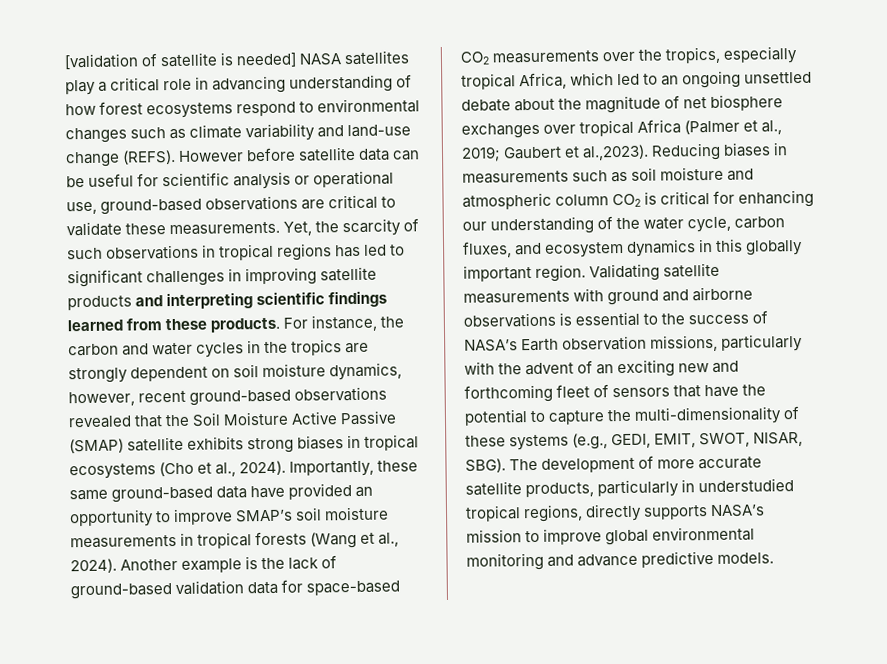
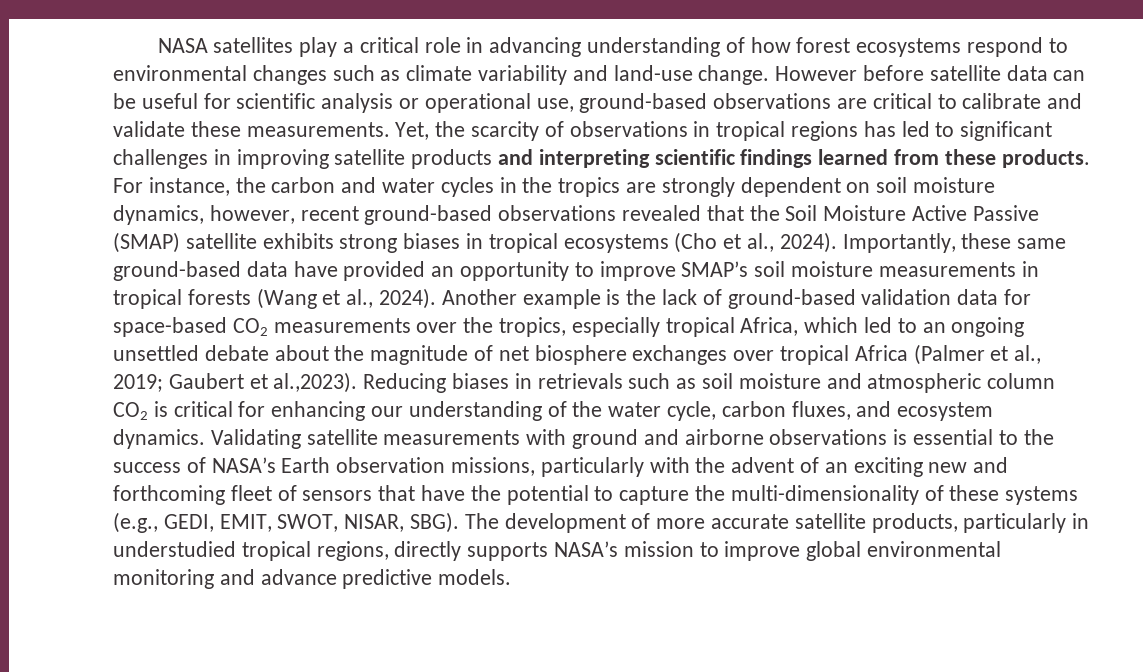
- [validation of satellite is needed] NASA satellites play a critical role in advancing understanding of how forest ecosystems respond to environmental changes such as climate variability and land-use change (REFS).
+ NASA satellites play a critical role in advancing understanding of how forest ecosystems respond to environmental changes such as climate variability and land-use change.
- However before satellite data can be useful for scientific analysis or operational use, ground-based observations are critical to validate these measurements.
+ However before satellite data can be useful for scientific analysis or operational use, ground-based observations are critical to calibrate and validate these measurements.
- Yet, the scarcity of such observations in tropical regions has led to significant challenges in improving satellite products and interpreting scientific findings learned from these products.
+ Yet, the scarcity of observations in tropical regions has led to significant challenges in improving satellite products and interpreting scientific findings learned from these products.
- Gaubert et al.,2023). Reducing biases in measurements such as soil moisture and atmospheric column CO2 is critical for enhancing our understanding of the water cycle, carbon fluxes, and ecosystem dynamics in this globally important region.
+ Gaubert et al.,2023). Reducing biases in retrievals such as soil moisture and atmospheric column CO2 is critical for enhancing our understanding of the water cycle, carbon fluxes, and ecosystem dynamics.

